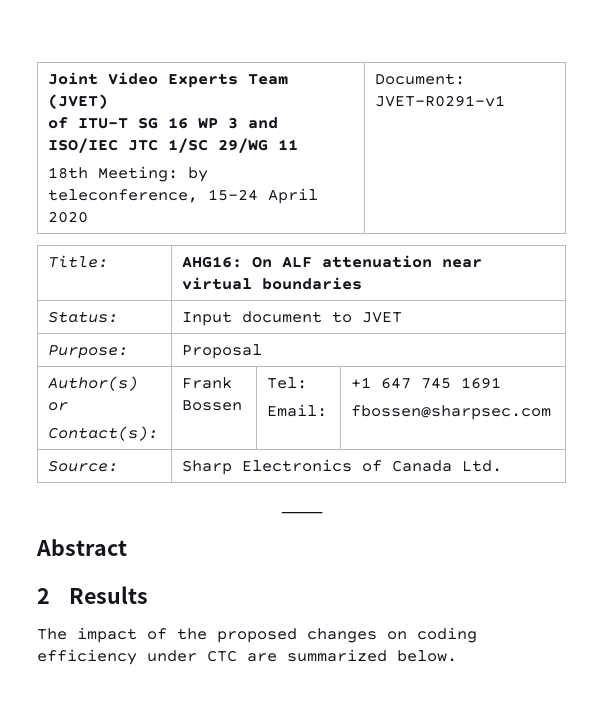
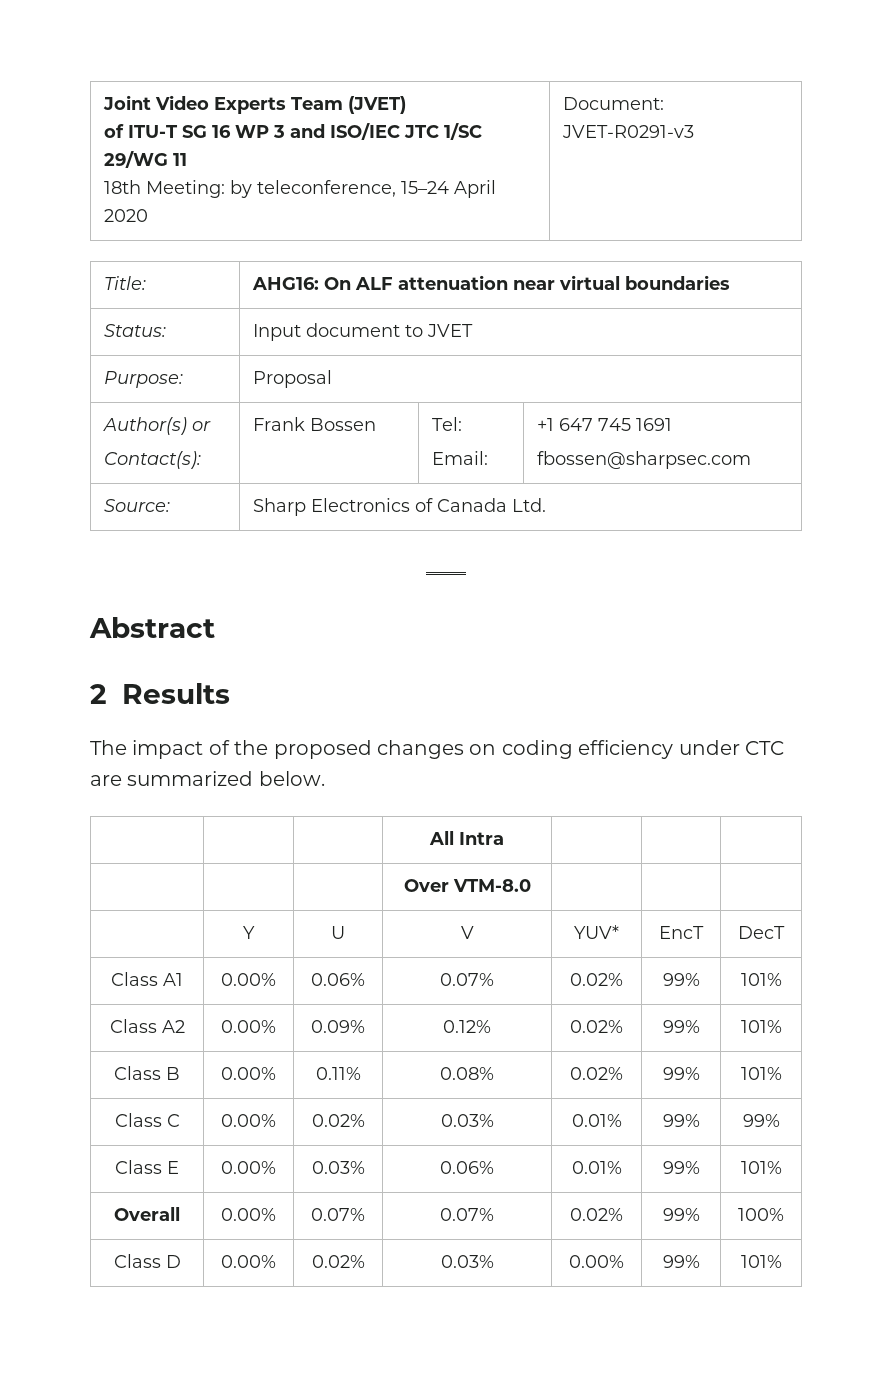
  Joint Video Experts Team (JVET)
  of ITU-T SG 16 WP 3 and ISO/IEC JTC 1/SC 29/WG 11
- 18th Meeting: by teleconference, 15–24 April 2020 | Document: JVET-R0291-v1
+ 18th Meeting: by teleconference, 15–24 April 2020 | Document: JVET-R0291-v3
+ | | | All Intra | | |
+ | | | Over VTM-8.0 | | |
+ | Y | U | V | YUV* | EncT | DecT
+ Class A1 | 0.00% | 0.06% | 0.07% | 0.02% | 99% | 101%
+ Class A2 | 0.00% | 0.09% | 0.12% | 0.02% | 99% | 101%
+ Class B | 0.00% | 0.11% | 0.08% | 0.02% | 99% | 101%
+ Class C | 0.00% | 0.02% | 0.03% | 0.01% | 99% | 99%
+ Class E | 0.00% | 0.03% | 0.06% | 0.01% | 99% | 101%
+ Overall | 0.00% | 0.07% | 0.07% | 0.02% | 99% | 100%
+ Class D | 0.00% | 0.02% | 0.03% | 0.00% | 99% | 101%

